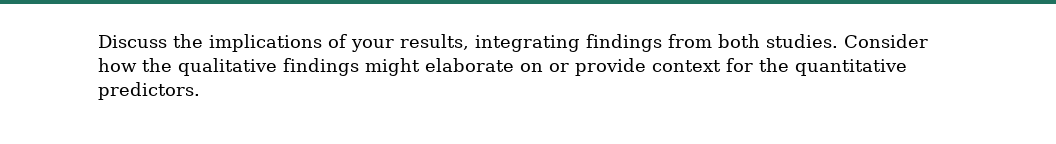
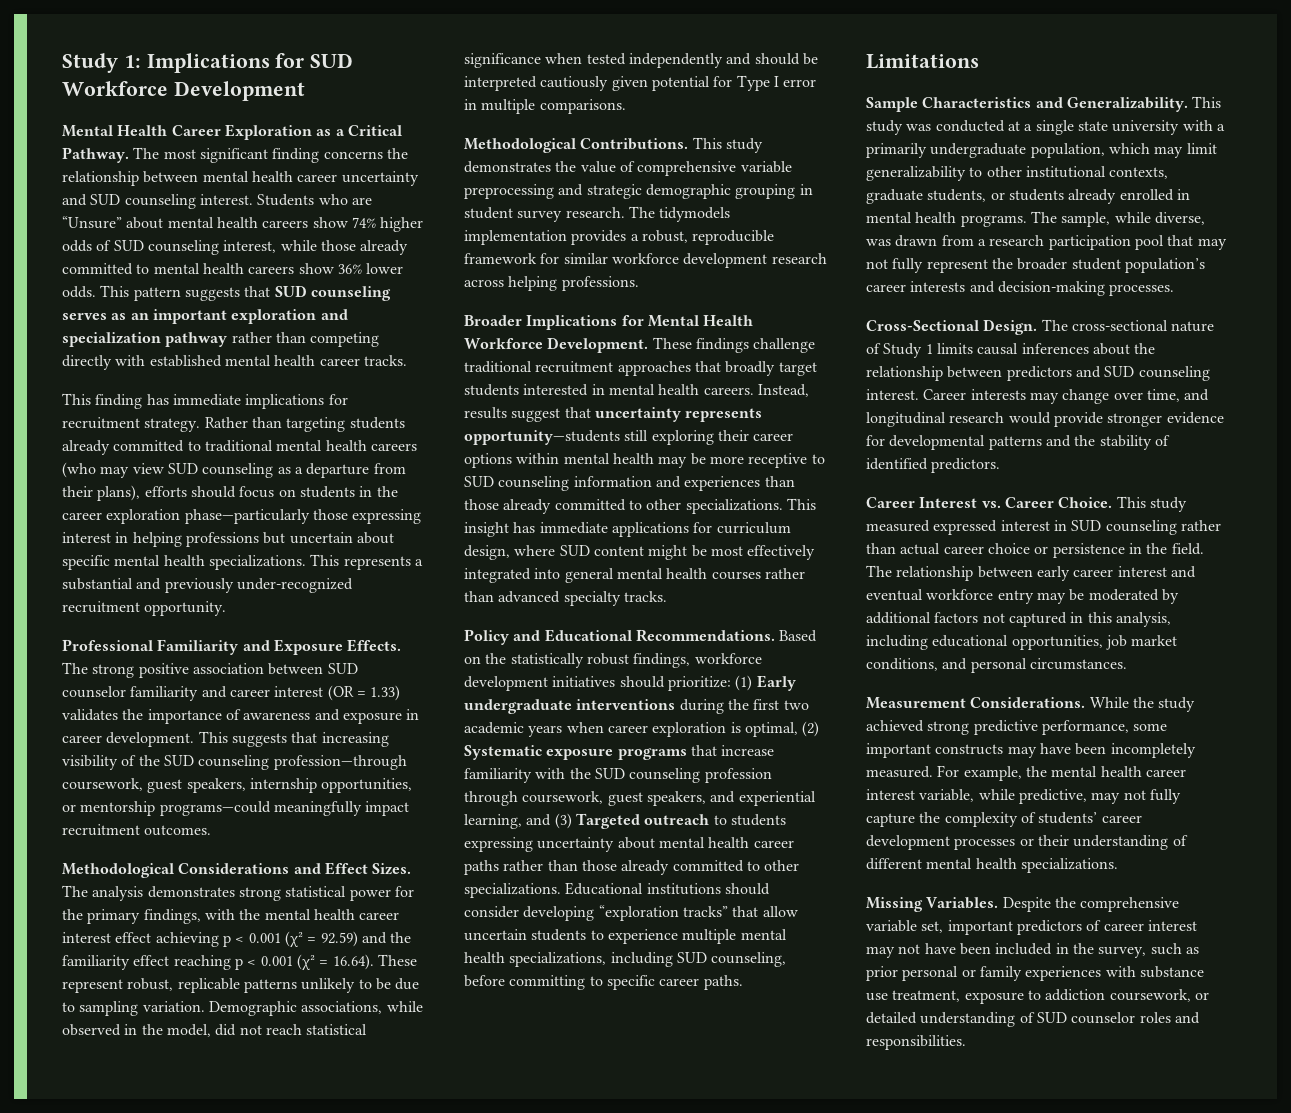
- Discuss the implications of your results, integrating findings from both studies. Consider how the qualitative findings might elaborate on or provide context for the quantitative predictors.
+ Study 1: Implications for SUD Workforce Development
+ Mental Health Career Exploration as a Critical Pathway. The most significant finding concerns the relationship between mental health career uncertainty and SUD counseling interest. Students who are “Unsure” about mental health careers show 74% higher odds of SUD counseling interest, while those already committed to mental health careers show 36% lower odds. This pattern suggests that SUD counseling serves as an important exploration and specialization pathway rather than competing directly with established mental health career tracks.
+ This finding has immediate implications for recruitment strategy. Rather than targeting students already committed to traditional mental health careers (who may view SUD counseling as a departure from their plans), efforts should focus on students in the career exploration phase—particularly those expressing interest in helping professions but uncertain about specific mental health specializations. This represents a substantial and previously under-recognized recruitment opportunity.
+ Professional Familiarity and Exposure Effects. The strong positive association between SUD counselor familiarity and career interest (OR = 1.33) validates the importance of awareness and exposure in career development. This suggests that increasing visibility of the SUD counseling profession—through coursework, guest speakers, internship opportunities, or mentorship programs—could meaningfully impact recruitment outcomes.
+ Methodological Considerations and Effect Sizes. The analysis demonstrates strong statistical power for the primary findings, with the mental health career interest effect achieving p < 0.001 (χ² = 92.59) and the familiarity effect reaching p < 0.001 (χ² = 16.64). These represent robust, replicable patterns unlikely to be due to sampling variation. Demographic associations, while observed in the model, did not reach statistical significance when tested independently and should be interpreted cautiously given potential for Type I error in multiple comparisons.
+ Methodological Contributions. This study demonstrates the value of comprehensive variable preprocessing and strategic demographic grouping in student survey research. The tidymodels implementation provides a robust, reproducible framework for similar workforce development research across helping professions.
+ Broader Implications for Mental Health Workforce Development. These findings challenge traditional recruitment approaches that broadly target students interested in mental health careers. Instead, results suggest that uncertainty represents opportunity—students still exploring their career options within mental health may be more receptive to SUD counseling information and experiences than those already committed to other specializations. This insight has immediate applications for curriculum design, where SUD content might be most effectively integrated into general mental health courses rather than advanced specialty tracks.
+ Policy and Educational Recommendations. Based on the statistically robust findings, workforce development initiatives should prioritize: (1) Early undergraduate interventions during the first two academic years when career exploration is optimal, (2) Systematic exposure programs that increase familiarity with the SUD counseling profession through coursework, guest speakers, and experiential learning, and (3) Targeted outreach to students expressing uncertainty about mental health career paths rather than those already committed to other specializations. Educational institutions should consider developing “exploration tracks” that allow uncertain students to experience multiple mental health specializations, including SUD counseling, before committing to specific career paths.
+ Limitations
+ Sample Characteristics and Generalizability. This study was conducted at a single state university with a primarily undergraduate population, which may limit generalizability to other institutional contexts, graduate students, or students already enrolled in mental health programs. The sample, while diverse, was drawn from a research participation pool that may not fully represent the broader student population’s career interests and decision-making processes.
+ Cross-Sectional Design. The cross-sectional nature of Study 1 limits causal inferences about the relationship between predictors and SUD counseling interest. Career interests may change over time, and longitudinal research would provide stronger evidence for developmental patterns and the stability of identified predictors.
+ Career Interest vs. Career Choice. This study measured expressed interest in SUD counseling rather than actual career choice or persistence in the field. The relationship between early career interest and eventual workforce entry may be moderated by additional factors not captured in this analysis, including educational opportunities, job market conditions, and personal circumstances.
+ Measurement Considerations. While the study achieved strong predictive performance, some important constructs may have been incompletely measured. For example, the mental health career interest variable, while predictive, may not fully capture the complexity of students’ career development processes or their understanding of different mental health specializations.
+ Missing Variables. Despite the comprehensive variable set, important predictors of career interest may not have been included in the survey, such as prior personal or family experiences with substance use treatment, exposure to addiction coursework, or detailed understanding of SUD counselor roles and responsibilities.

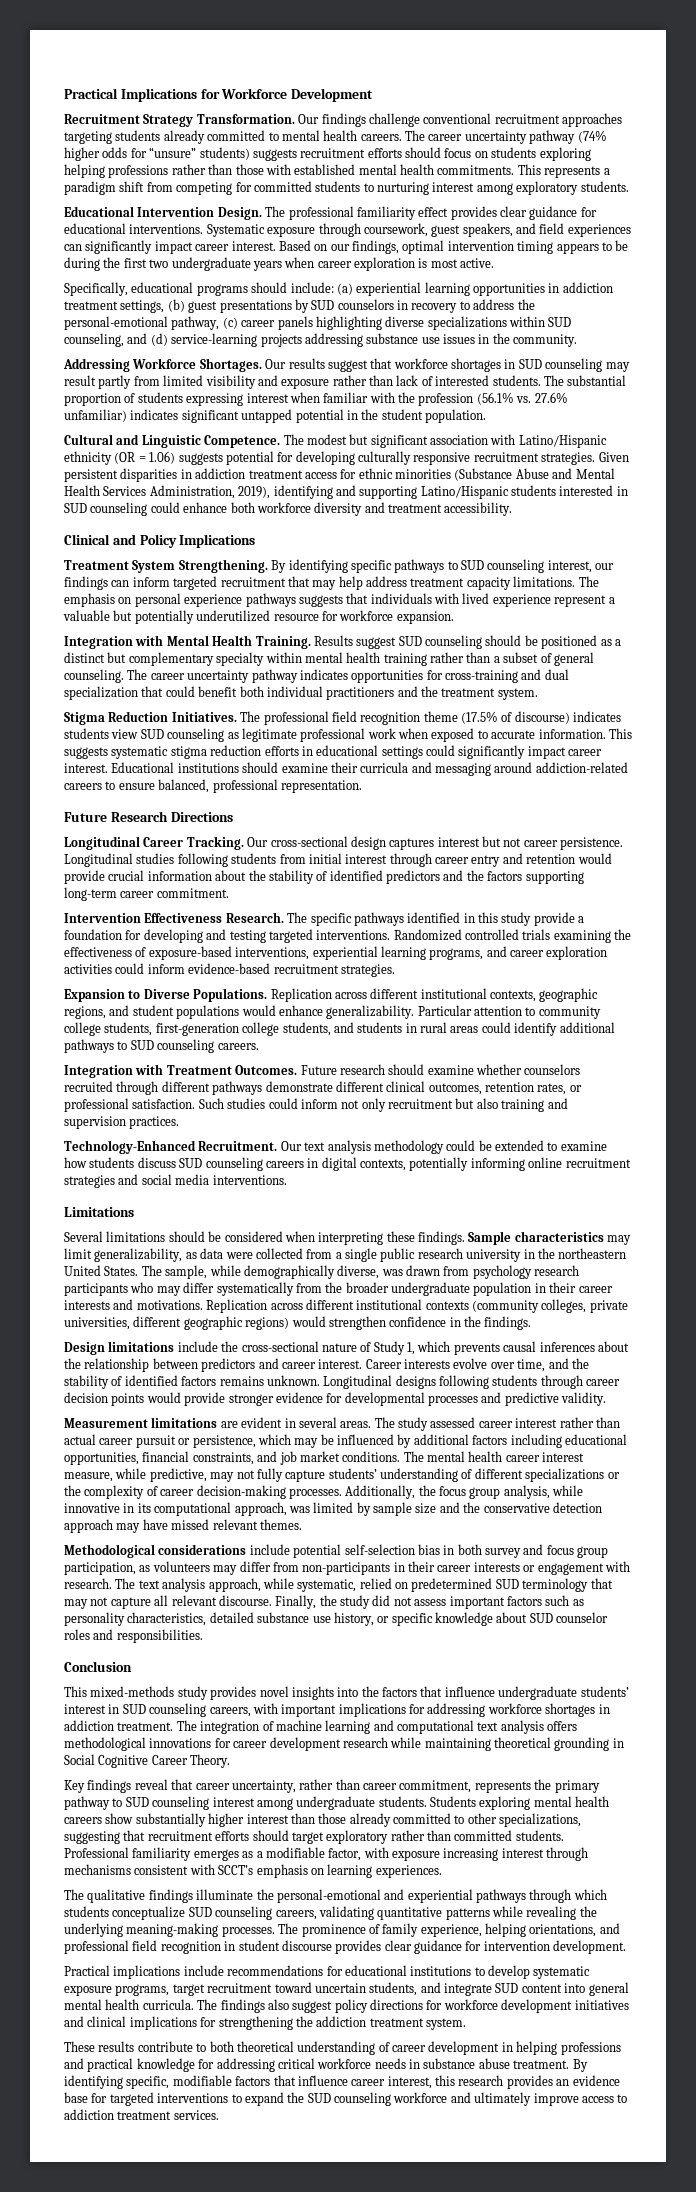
- Study 1: Implications for SUD Workforce Development
+ Practical Implications for Workforce Development
- Mental Health Career Exploration as a Critical Pathway. The most significant finding concerns the relationship between mental health career uncertainty and SUD counseling interest. Students who are “Unsure” about mental health careers show 74% higher odds of SUD counseling interest, while those already committed to mental health careers show 36% lower odds. This pattern suggests that SUD counseling serves as an important exploration and specialization pathway rather than competing directly with established mental health career tracks.
- This finding has immediate implications for recruitment strategy. Rather than targeting students already committed to traditional mental health careers (who may view SUD counseling as a departure from their plans), efforts should focus on students in the career exploration phase—particularly those expressing interest in helping professions but uncertain about specific mental health specializations.
+ Recruitment Strategy Transformation. Our findings challenge conventional recruitment approaches targeting students already committed to mental health careers. The career uncertainty pathway (74% higher odds for “unsure” students) suggests recruitment efforts should focus on students exploring helping professions rather than those with established mental health commitments.
- This represents a substantial and previously under-recognized recruitment opportunity.
- Professional Familiarity and Exposure Effects. The strong positive association between SUD counselor familiarity and career interest (OR = 1.33) validates the importance of awareness and exposure in career development. This suggests that increasing visibility of the SUD counseling profession—through coursework, guest speakers, internship opportunities, or mentorship programs—could meaningfully impact recruitment outcomes.
- Methodological Considerations and Effect Sizes. The analysis demonstrates strong statistical power for the primary findings, with the mental health career interest effect achieving p < 0.001 (χ² = 92.59) and the familiarity effect reaching p < 0.001 (χ² = 16.64). These represent robust, replicable patterns unlikely to be due to sampling variation. Demographic associations, while observed in the model, did not reach statistical significance when tested independently and should be interpreted cautiously given potential for Type I error in multiple comparisons.
- Methodological Contributions. This study demonstrates the value of comprehensive variable preprocessing and strategic demographic grouping in student survey research. The tidymodels implementation provides a robust, reproducible framework for similar workforce development research across helping professions.
- Broader Implications for Mental Health Workforce Development. These findings challenge traditional recruitment approaches that broadly target students interested in mental health careers. Instead, results suggest that uncertainty represents opportunity—students still exploring their career options within mental health may be more receptive to SUD counseling information and experiences than those already committed to other specializations. This insight has immediate applications for curriculum design, where SUD content might be most effectively integrated into general mental health courses rather than advanced specialty tracks.
- Policy and Educational Recommendations. Based on the statistically robust findings, workforce development initiatives should prioritize: (1) Early undergraduate interventions during the first two academic years when career exploration is optimal, (2) Systematic exposure programs that increase familiarity with the SUD counseling profession through coursework, guest speakers, and experiential learning, and (3) Targeted outreach to students expressing uncertainty about mental health career paths rather than those already committed to other specializations. Educational institutions should consider developing “exploration tracks” that allow uncertain students to experience multiple mental health specializations, including SUD counseling, before committing to specific career paths.
+ This represents a paradigm shift from competing for committed students to nurturing interest among exploratory students.
+ Educational Intervention Design. The professional familiarity effect provides clear guidance for educational interventions. Systematic exposure through coursework, guest speakers, and field experiences can significantly impact career interest. Based on our findings, optimal intervention timing appears to be during the first two undergraduate years when career exploration is most active.
+ Specifically, educational programs should include: (a) experiential learning opportunities in addiction treatment settings, (b) guest presentations by SUD counselors in recovery to address the personal-emotional pathway, (c) career panels highlighting diverse specializations within SUD counseling, and (d) service-learning projects addressing substance use issues in the community.
+ Addressing Workforce Shortages. Our results suggest that workforce shortages in SUD counseling may result partly from limited visibility and exposure rather than lack of interested students. The substantial proportion of students expressing interest when familiar with the profession (56.1% vs. 27.6% unfamiliar) indicates significant untapped potential in the student population.
+ Cultural and Linguistic Competence. The modest but significant association with Latino/Hispanic ethnicity (OR = 1.06) suggests potential for developing culturally responsive recruitment strategies. Given persistent disparities in addiction treatment access for ethnic minorities (Substance Abuse and Mental Health Services Administration, 2019), identifying and supporting Latino/Hispanic students interested in SUD counseling could enhance both workforce diversity and treatment accessibility.
+ Clinical and Policy Implications
+ Treatment System Strengthening. By identifying specific pathways to SUD counseling interest, our findings can inform targeted recruitment that may help address treatment capacity limitations. The emphasis on personal experience pathways suggests that individuals with lived experience represent a valuable but potentially underutilized resource for workforce expansion.
+ Integration with Mental Health Training. Results suggest SUD counseling should be positioned as a distinct but complementary specialty within mental health training rather than a subset of general counseling. The career uncertainty pathway indicates opportunities for cross-training and dual specialization that could benefit both individual practitioners and the treatment system.
+ Stigma Reduction Initiatives. The professional field recognition theme (17.5% of discourse) indicates students view SUD counseling as legitimate professional work when exposed to accurate information. This suggests systematic stigma reduction efforts in educational settings could significantly impact career interest. Educational institutions should examine their curricula and messaging around addiction-related careers to ensure balanced, professional representation.
+ Future Research Directions
+ Longitudinal Career Tracking. Our cross-sectional design captures interest but not career persistence. Longitudinal studies following students from initial interest through career entry and retention would provide crucial information about the stability of identified predictors and the factors supporting long-term career commitment.
+ Intervention Effectiveness Research. The specific pathways identified in this study provide a foundation for developing and testing targeted interventions. Randomized controlled trials examining the effectiveness of exposure-based interventions, experiential learning programs, and career exploration activities could inform evidence-based recruitment strategies.
+ Expansion to Diverse Populations. Replication across different institutional contexts, geographic regions, and student populations would enhance generalizability. Particular attention to community college students, first-generation college students, and students in rural areas could identify additional pathways to SUD counseling careers.
+ Integration with Treatment Outcomes. Future research should examine whether counselors recruited through different pathways demonstrate different clinical outcomes, retention rates, or professional satisfaction. Such studies could inform not only recruitment but also training and supervision practices.
+ Technology-Enhanced Recruitment. Our text analysis methodology could be extended to examine how students discuss SUD counseling careers in digital contexts, potentially informing online recruitment strategies and social media interventions.
  Limitations
- Sample Characteristics and Generalizability. This study was conducted at a single state university with a primarily undergraduate population, which may limit generalizability to other institutional contexts, graduate students, or students already enrolled in mental health programs.
+ Several limitations should be considered when interpreting these findings. Sample characteristics may limit generalizability, as data were collected from a single public research university in the northeastern United States.
- The sample, while diverse, was drawn from a research participation pool that may not fully represent the broader student population’s career interests and decision-making processes.
- Cross-Sectional Design. The cross-sectional nature of Study 1 limits causal inferences about the relationship between predictors and SUD counseling interest.
+ The sample, while demographically diverse, was drawn from psychology research participants who may differ systematically from the broader undergraduate population in their career interests and motivations. Replication across different institutional contexts (community colleges, private universities, different geographic regions) would strengthen confidence in the findings.
+ Design limitations include the cross-sectional nature of Study 1, which prevents causal inferences about the relationship between predictors and career interest.
- Career interests may change over time, and longitudinal research would provide stronger evidence for developmental patterns and the stability of identified predictors.
- Career Interest vs. Career Choice. This study measured expressed interest in SUD counseling rather than actual career choice or persistence in the field. The relationship between early career interest and eventual workforce entry may be moderated by additional factors not captured in this analysis, including educational opportunities, job market conditions, and personal circumstances.
- Measurement Considerations. While the study achieved strong predictive performance, some important constructs may have been incompletely measured. For example, the mental health career interest variable, while predictive, may not fully capture the complexity of students’ career development processes or their understanding of different mental health specializations.
- Missing Variables. Despite the comprehensive variable set, important predictors of career interest may not have been included in the survey, such as prior personal or family experiences with substance use treatment, exposure to addiction coursework, or detailed understanding of SUD counselor roles and responsibilities.
+ Career interests evolve over time, and the stability of identified factors remains unknown. Longitudinal designs following students through career decision points would provide stronger evidence for developmental processes and predictive validity.
+ Measurement limitations are evident in several areas. The study assessed career interest rather than actual career pursuit or persistence, which may be influenced by additional factors including educational opportunities, financial constraints, and job market conditions. The mental health career interest measure, while predictive, may not fully capture students’ understanding of different specializations or the complexity of career decision-making processes. Additionally, the focus group analysis, while innovative in its computational approach, was limited by sample size and the conservative detection approach may have missed relevant themes.
+ Methodological considerations include potential self-selection bias in both survey and focus group participation, as volunteers may differ from non-participants in their career interests or engagement with research. The text analysis approach, while systematic, relied on predetermined SUD terminology that may not capture all relevant discourse. Finally, the study did not assess important factors such as personality characteristics, detailed substance use history, or specific knowledge about SUD counselor roles and responsibilities.
+ Conclusion
+ This mixed-methods study provides novel insights into the factors that influence undergraduate students’ interest in SUD counseling careers, with important implications for addressing workforce shortages in addiction treatment. The integration of machine learning and computational text analysis offers methodological innovations for career development research while maintaining theoretical grounding in Social Cognitive Career Theory.
+ Key findings reveal that career uncertainty, rather than career commitment, represents the primary pathway to SUD counseling interest among undergraduate students. Students exploring mental health careers show substantially higher interest than those already committed to other specializations, suggesting that recruitment efforts should target exploratory rather than committed students. Professional familiarity emerges as a modifiable factor, with exposure increasing interest through mechanisms consistent with SCCT’s emphasis on learning experiences.
+ The qualitative findings illuminate the personal-emotional and experiential pathways through which students conceptualize SUD counseling careers, validating quantitative patterns while revealing the underlying meaning-making processes. The prominence of family experience, helping orientations, and professional field recognition in student discourse provides clear guidance for intervention development.
+ Practical implications include recommendations for educational institutions to develop systematic exposure programs, target recruitment toward uncertain students, and integrate SUD content into general mental health curricula. The findings also suggest policy directions for workforce development initiatives and clinical implications for strengthening the addiction treatment system.
+ These results contribute to both theoretical understanding of career development in helping professions and practical knowledge for addressing critical workforce needs in substance abuse treatment. By identifying specific, modifiable factors that influence career interest, this research provides an evidence base for targeted interventions to expand the SUD counseling workforce and ultimately improve access to addiction treatment services.

